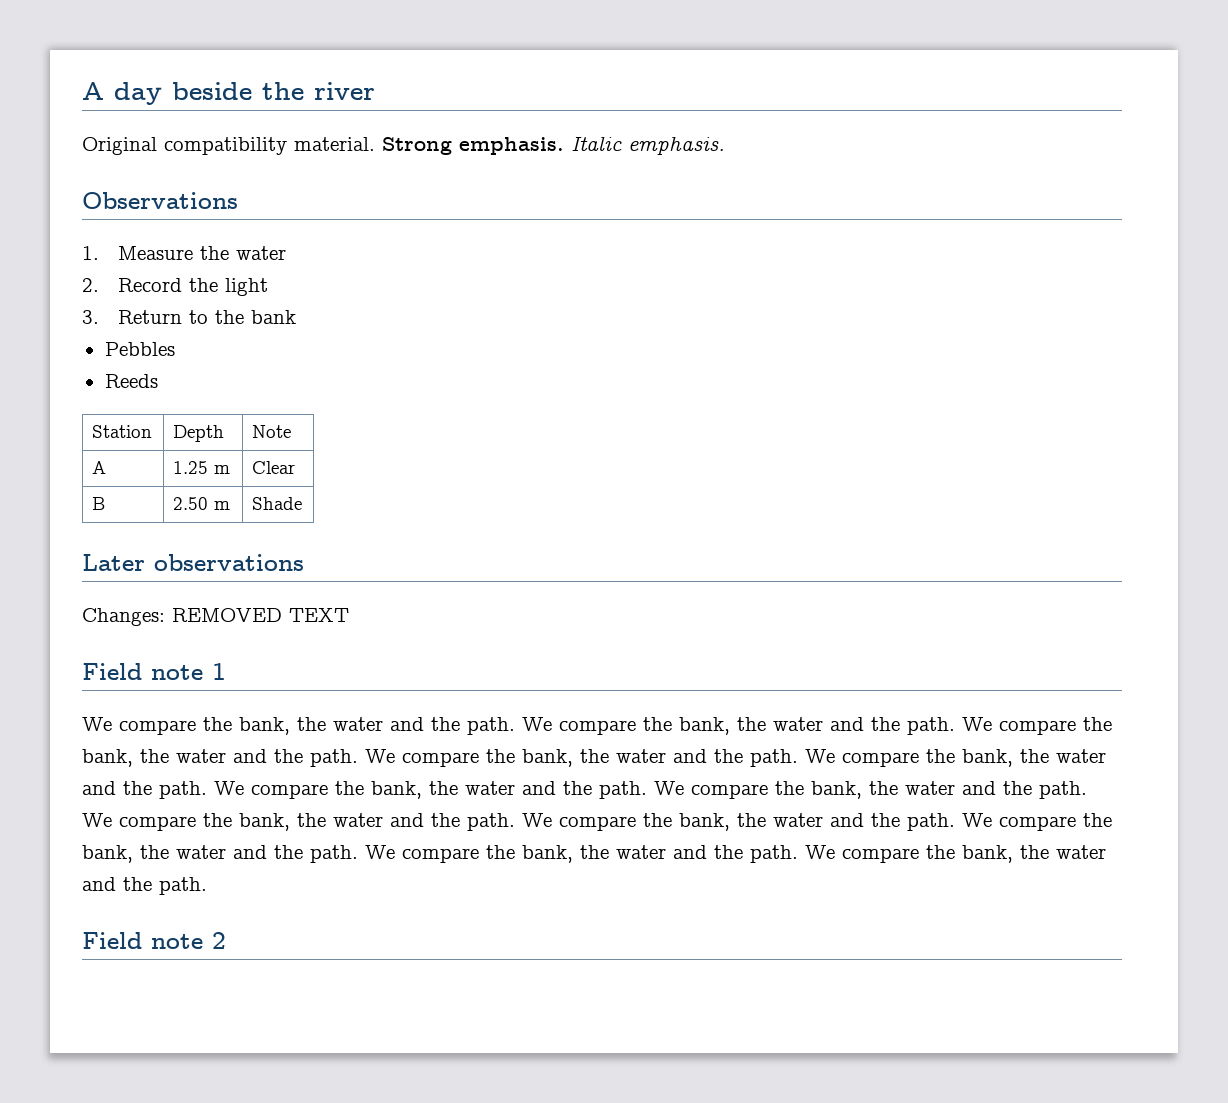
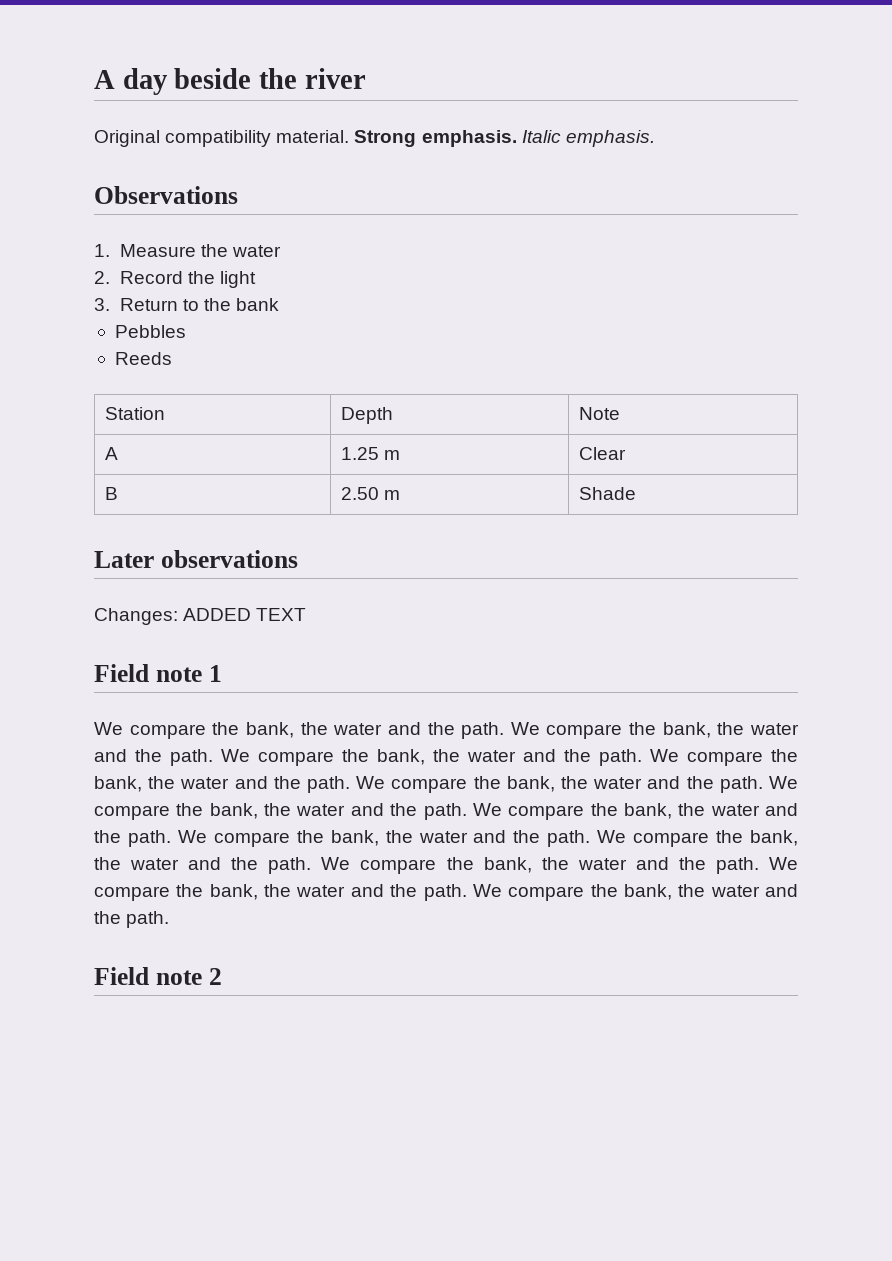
- Changes: REMOVED TEXT
+ Changes: ADDED TEXT

